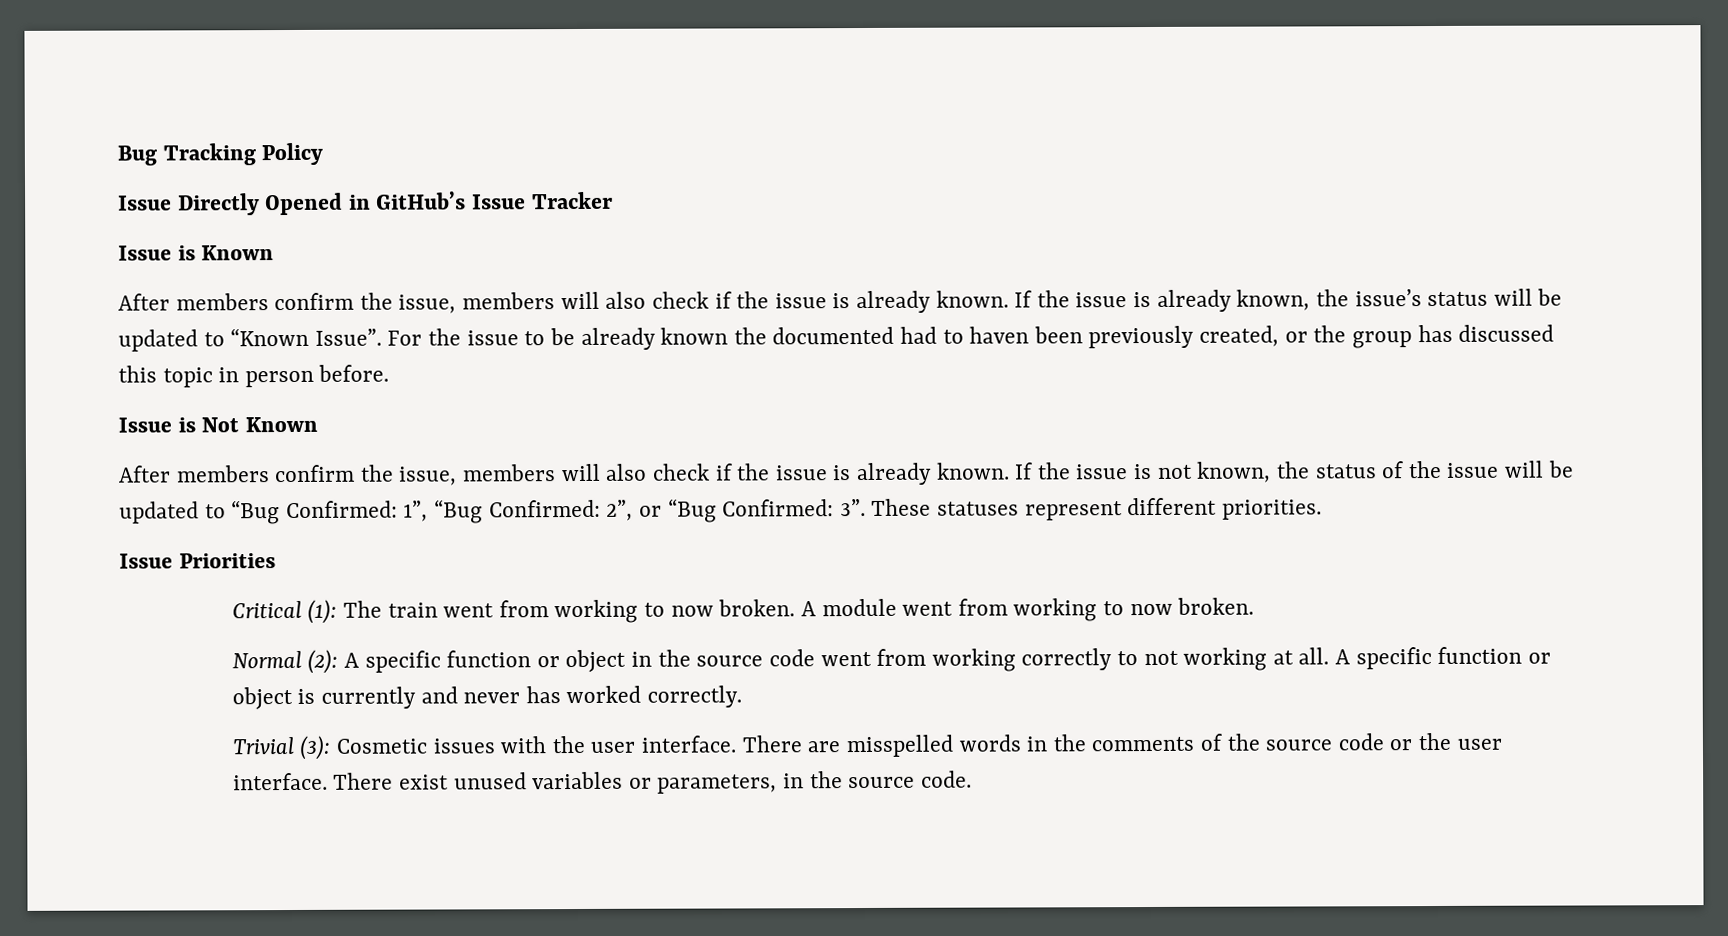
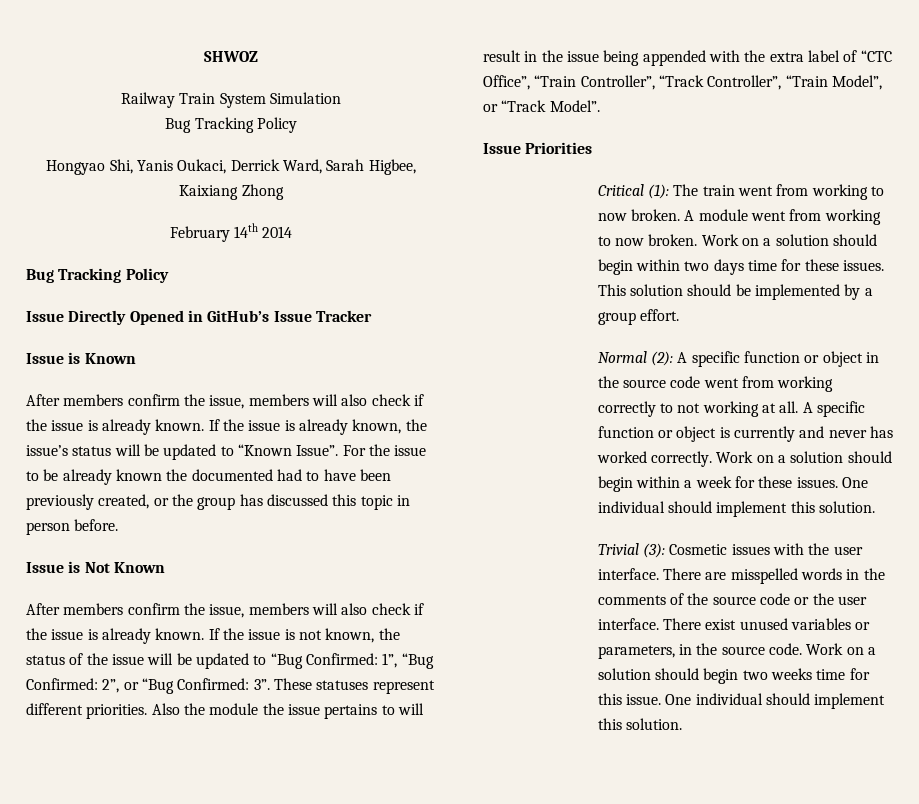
+ SHWOZ
+ Railway Train System Simulation
+ Bug Tracking Policy
+ Hongyao Shi, Yanis Oukaci, Derrick Ward, Sarah Higbee, Kaixiang Zhong
+ February 14th 2014
- For the issue to be already known the documented had to haven been previously created, or the group has discussed this topic in person before.
+ For the issue to be already known the documented had to have been previously created, or the group has discussed this topic in person before.
+ Also the module the issue pertains to will result in the issue being appended with the extra label of “CTC Office”, “Train Controller”, “Track Controller”, “Train Model”, or “Track Model”.
+ Work on a solution should begin within two days time for these issues. This solution should be implemented by a group effort.
+ Work on a solution should begin within a week for these issues. One individual should implement this solution.
+ Work on a solution should begin two weeks time for this issue. One individual should implement this solution.

